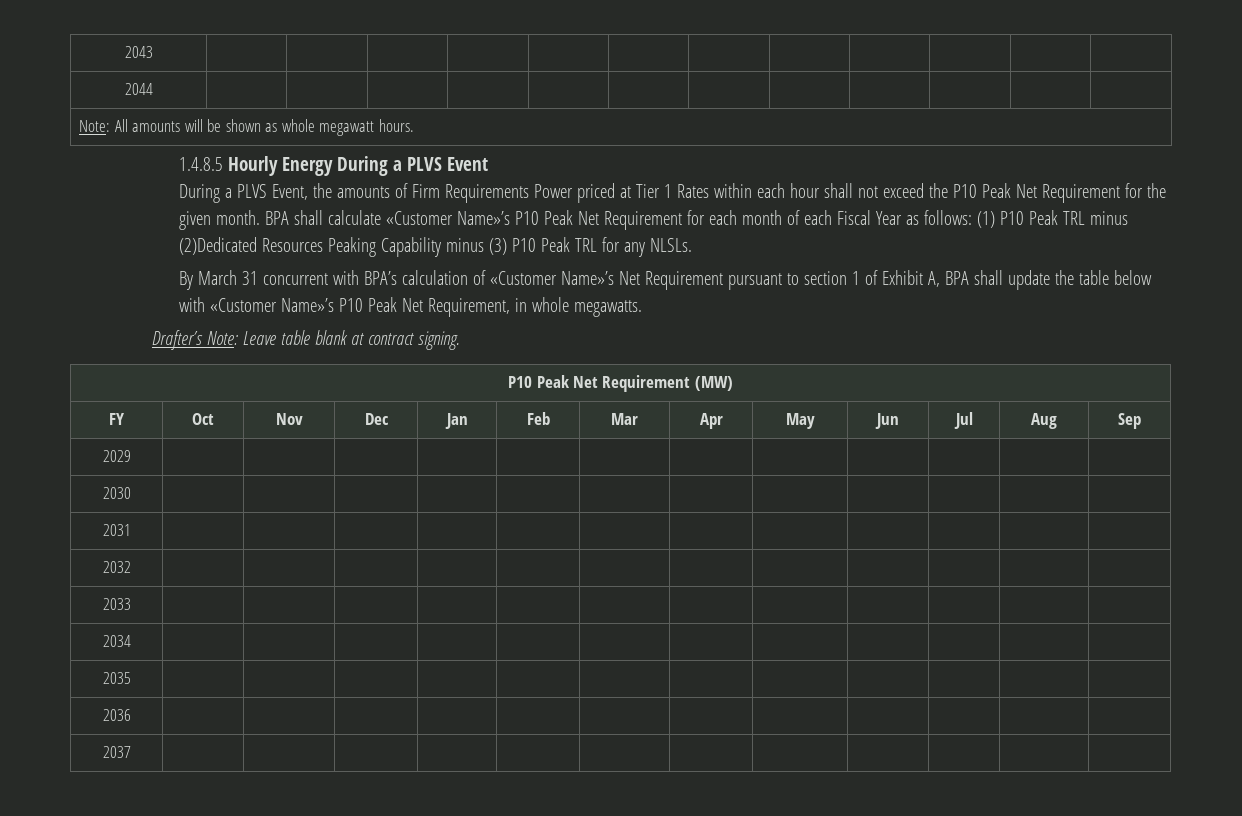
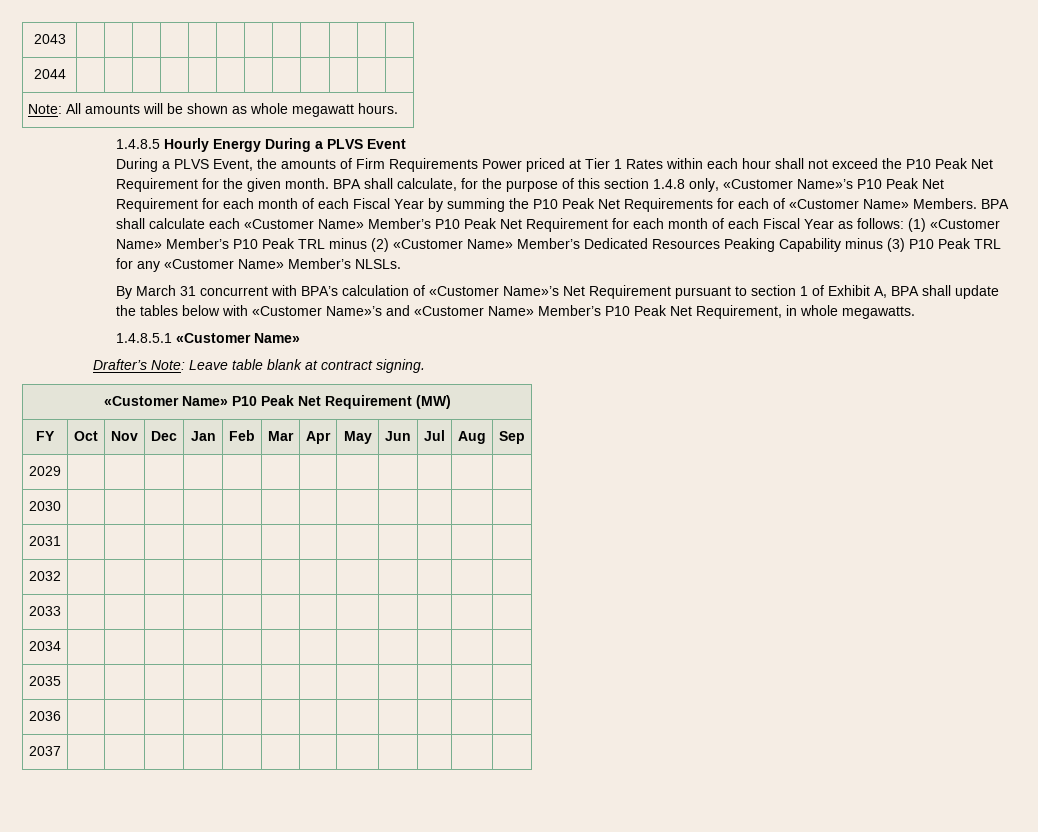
- BPA shall calculate «Customer Name»’s P10 Peak Net Requirement for each month of each Fiscal Year as follows: (1) P10 Peak TRL minus (2)Dedicated Resources Peaking Capability minus (3) P10 Peak TRL for any NLSLs.
+ BPA shall calculate, for the purpose of this section 1.4.8 only, «Customer Name»’s P10 Peak Net Requirement for each month of each Fiscal Year by summing the P10 Peak Net Requirements for each of «Customer Name» Members. BPA shall calculate each «Customer Name» Member’s P10 Peak Net Requirement for each month of each Fiscal Year as follows: (1) «Customer Name» Member’s P10 Peak TRL minus (2) «Customer Name» Member’s Dedicated Resources Peaking Capability minus (3) P10 Peak TRL for any «Customer Name» Member’s NLSLs.
- By March 31 concurrent with BPA’s calculation of «Customer Name»’s Net Requirement pursuant to section 1 of Exhibit A, BPA shall update the table below with «Customer Name»’s P10 Peak Net Requirement, in whole megawatts.
+ By March 31 concurrent with BPA’s calculation of «Customer Name»’s Net Requirement pursuant to section 1 of Exhibit A, BPA shall update the tables below with «Customer Name»’s and «Customer Name» Member’s P10 Peak Net Requirement, in whole megawatts.
+ 1.4.8.5.1 «Customer Name»
- P10 Peak Net Requirement (MW)
+ «Customer Name» P10 Peak Net Requirement (MW)

